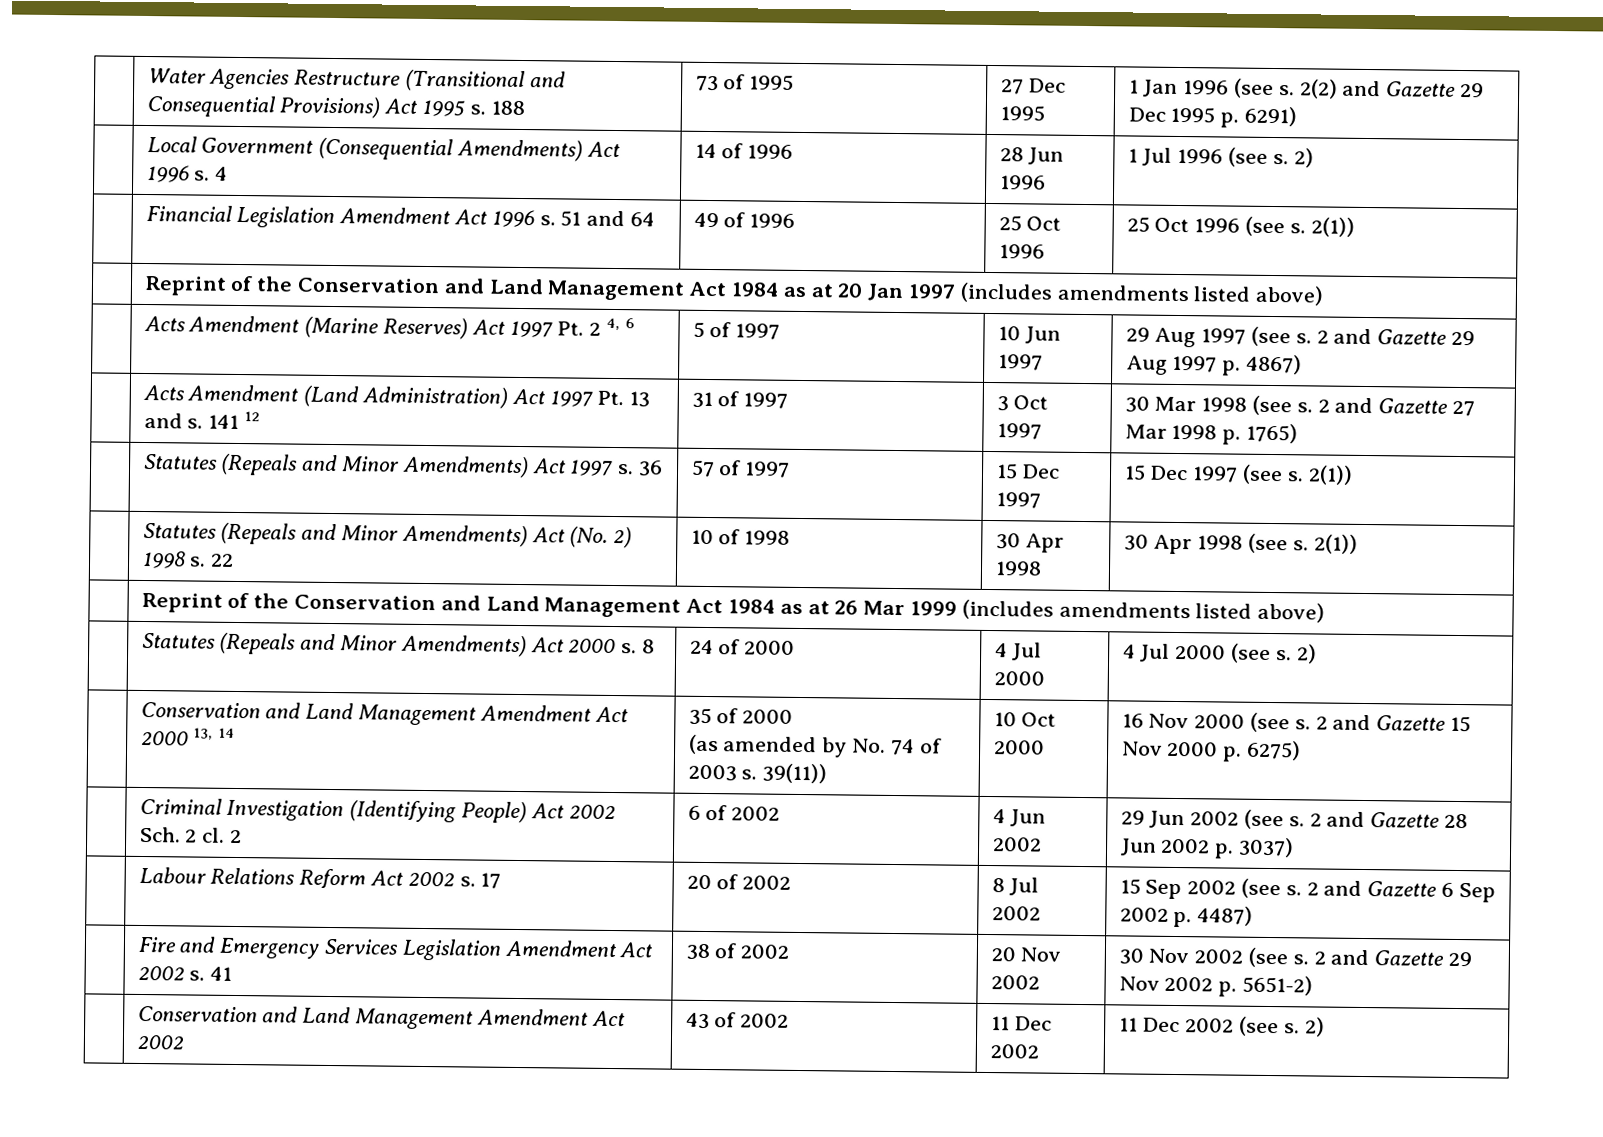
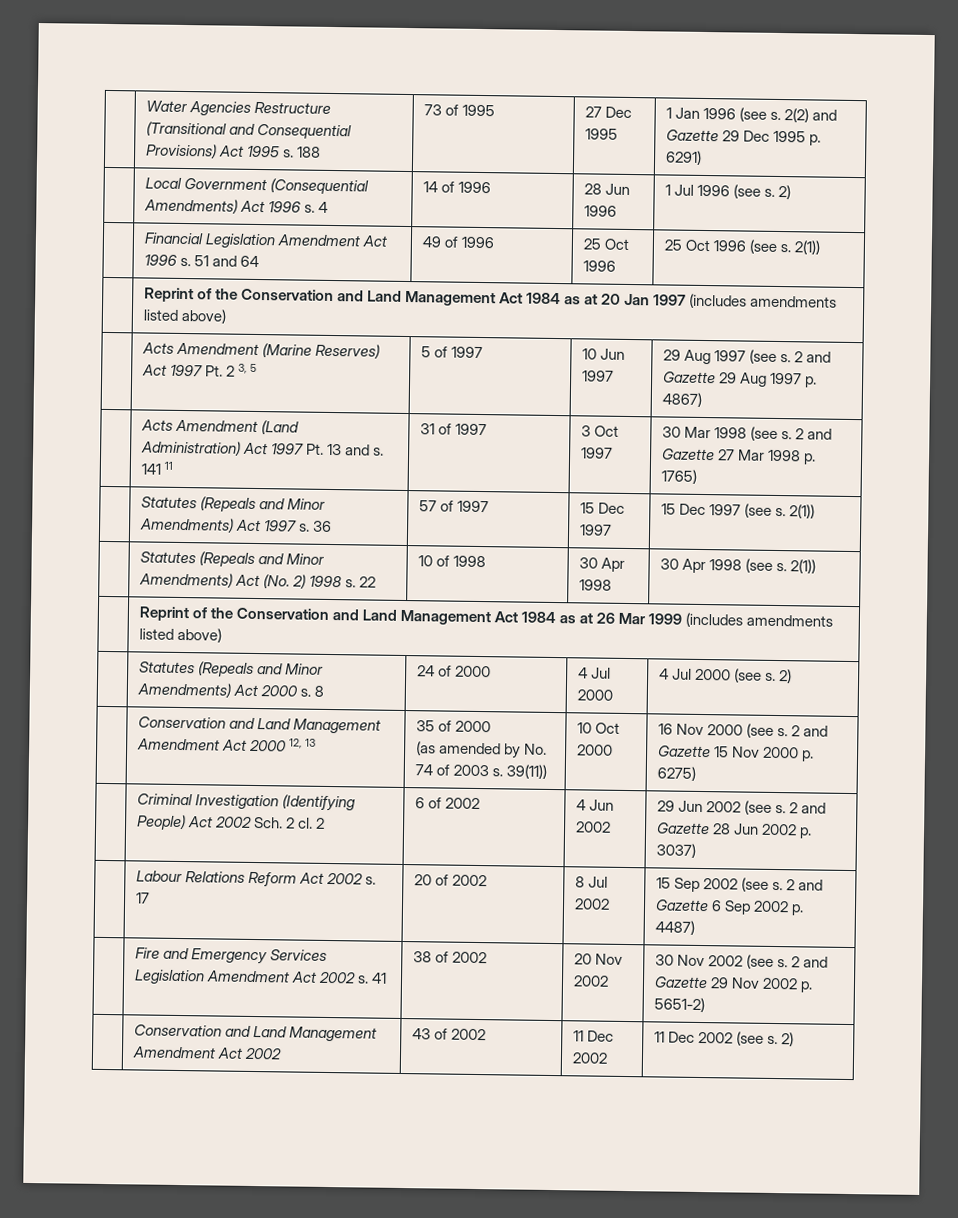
- | Acts Amendment (Marine Reserves) Act 1997 Pt. 2 4, 6 | 5 of 1997 | 10 Jun 1997 | 29 Aug 1997 (see s. 2 and Gazette 29 Aug 1997 p. 4867)
+ | Acts Amendment (Marine Reserves) Act 1997 Pt. 2 3, 5 | 5 of 1997 | 10 Jun 1997 | 29 Aug 1997 (see s. 2 and Gazette 29 Aug 1997 p. 4867)
- | Acts Amendment (Land Administration) Act 1997 Pt. 13 and s. 141 12 | 31 of 1997 | 3 Oct 1997 | 30 Mar 1998 (see s. 2 and Gazette 27 Mar 1998 p. 1765)
+ | Acts Amendment (Land Administration) Act 1997 Pt. 13 and s. 141 11 | 31 of 1997 | 3 Oct 1997 | 30 Mar 1998 (see s. 2 and Gazette 27 Mar 1998 p. 1765)
- | Conservation and Land Management Amendment Act 2000 13, 14 | 35 of 2000
+ | Conservation and Land Management Amendment Act 2000 12, 13 | 35 of 2000

